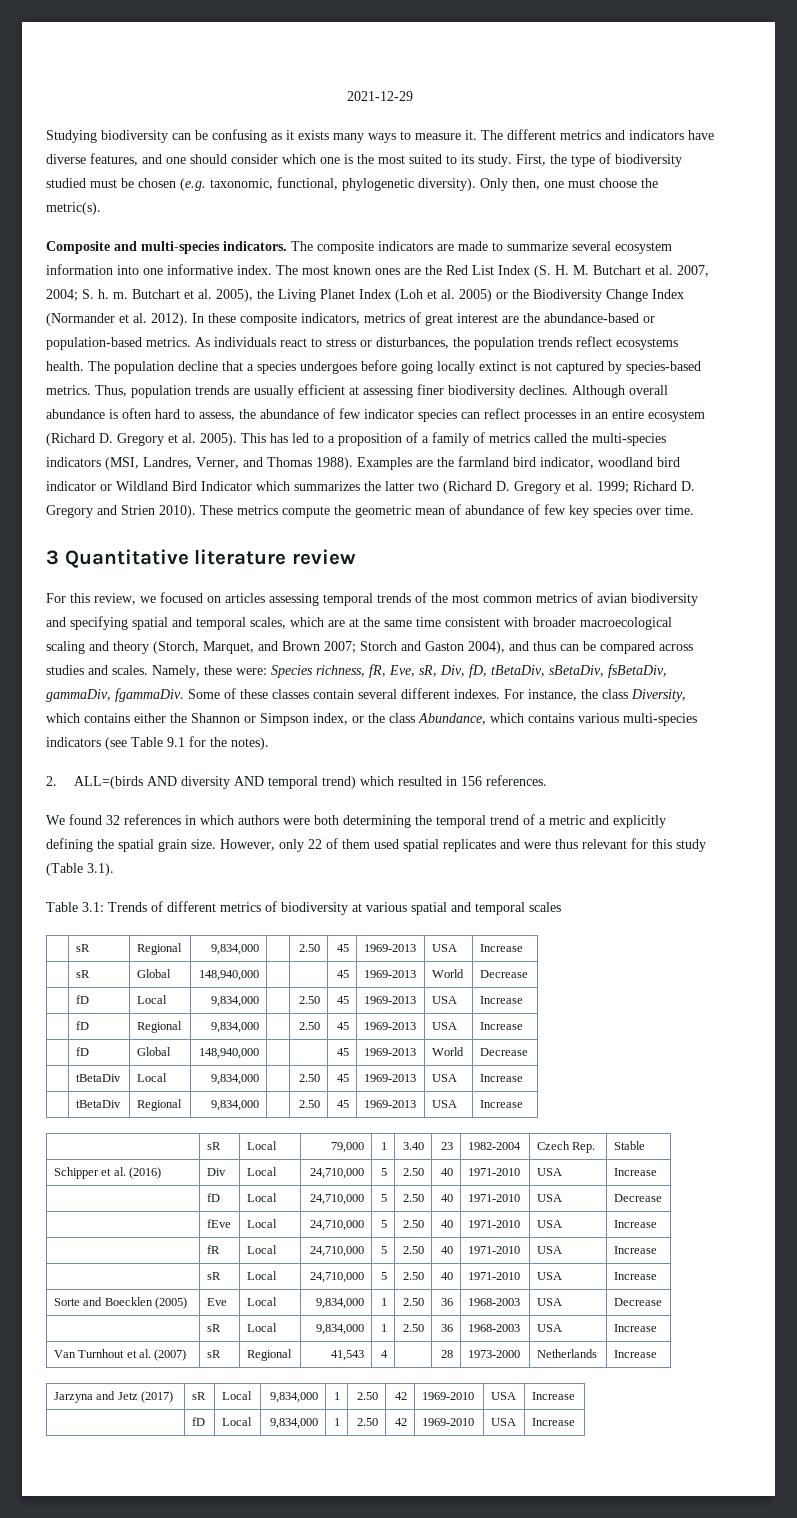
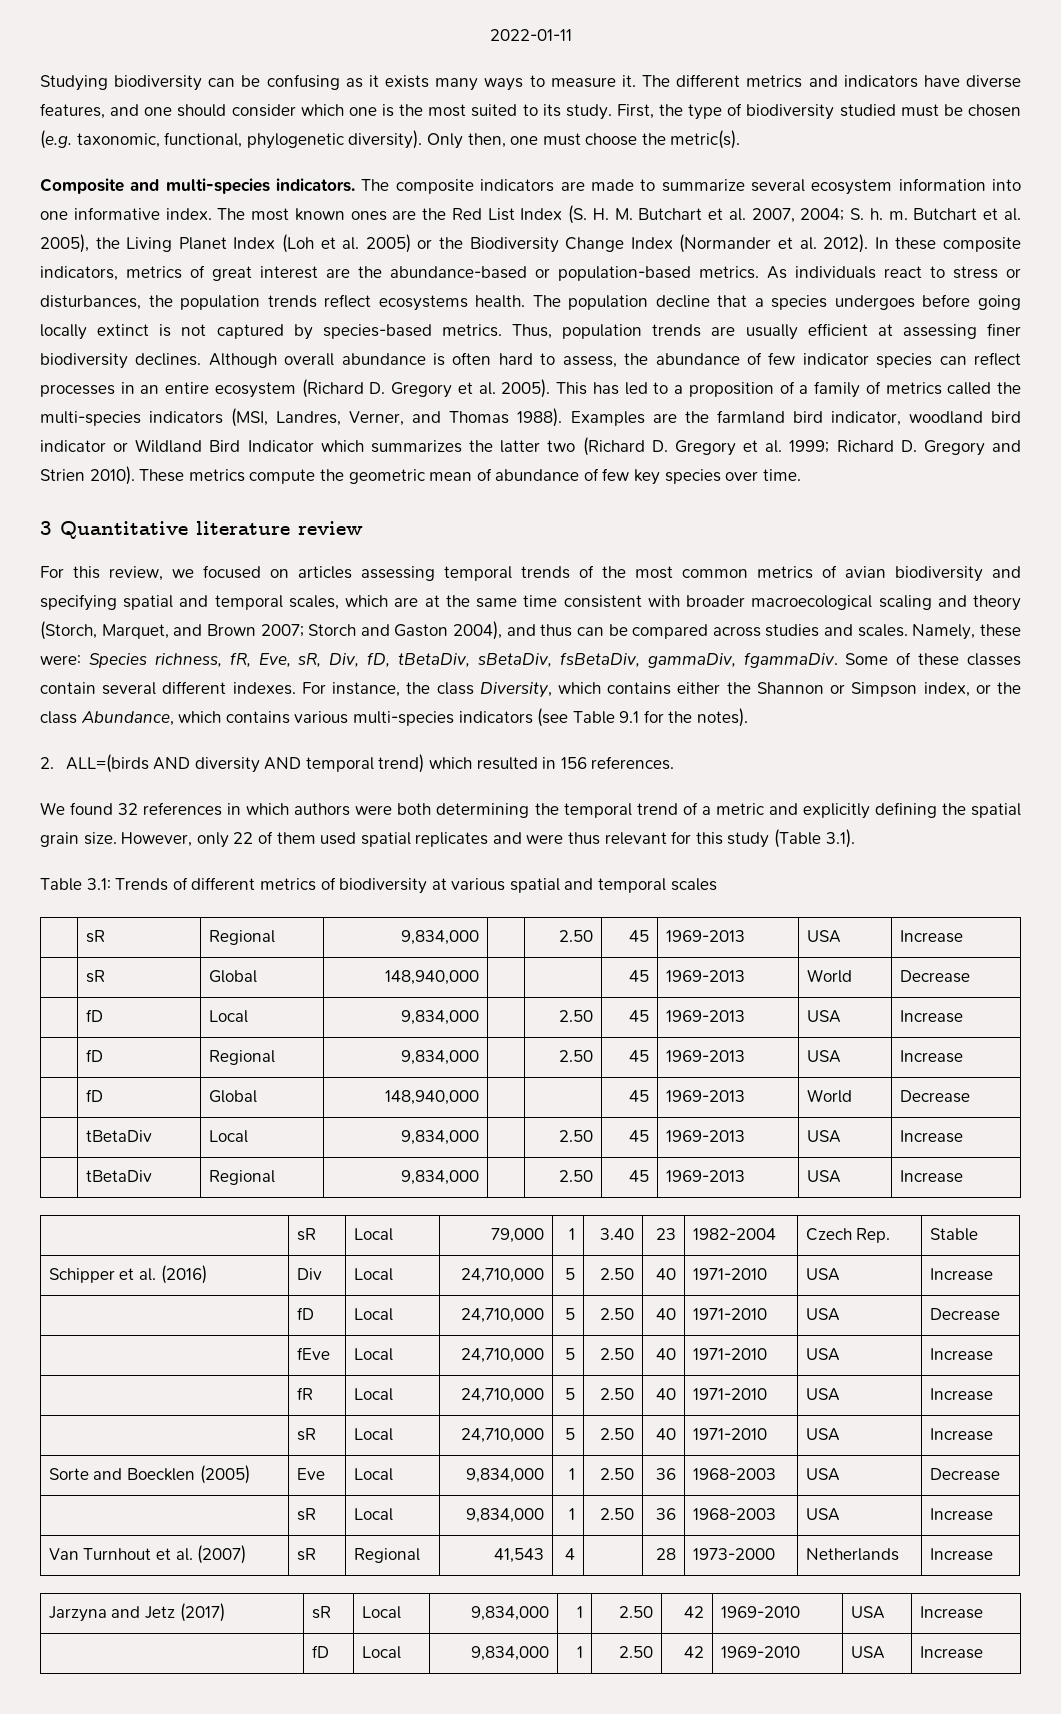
- 2021-12-29
+ 2022-01-11

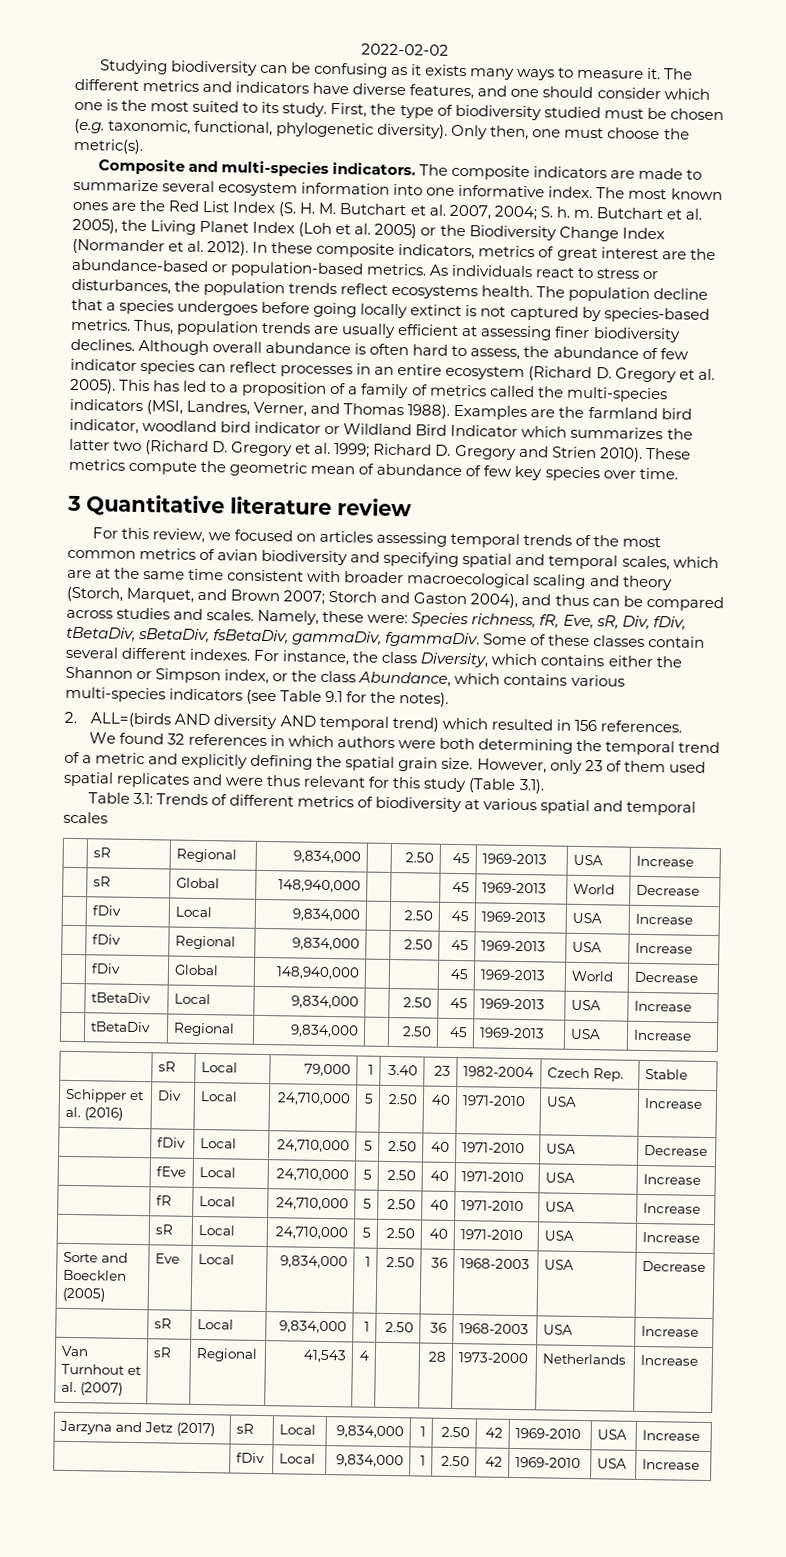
- 2022-01-11
+ 2022-02-02
- Namely, these were: Species richness, fR, Eve, sR, Div, fD, tBetaDiv, sBetaDiv, fsBetaDiv, gammaDiv, fgammaDiv.
+ Namely, these were: Species richness, fR, Eve, sR, Div, fDiv, tBetaDiv, sBetaDiv, fsBetaDiv, gammaDiv, fgammaDiv.
- However, only 22 of them used spatial replicates and were thus relevant for this study (Table 3.1).
+ However, only 23 of them used spatial replicates and were thus relevant for this study (Table 3.1).
- | fD | Local | 9,834,000 | | 2.50 | 45 | 1969-2013 | USA | Increase
- | fD | Regional | 9,834,000 | | 2.50 | 45 | 1969-2013 | USA | Increase
- | fD | Global | 148,940,000 | | | 45 | 1969-2013 | World | Decrease
+ | fDiv | Local | 9,834,000 | | 2.50 | 45 | 1969-2013 | USA | Increase
+ | fDiv | Regional | 9,834,000 | | 2.50 | 45 | 1969-2013 | USA | Increase
+ | fDiv | Global | 148,940,000 | | | 45 | 1969-2013 | World | Decrease
- | fD | Local | 24,710,000 | 5 | 2.50 | 40 | 1971-2010 | USA | Decrease
+ | fDiv | Local | 24,710,000 | 5 | 2.50 | 40 | 1971-2010 | USA | Decrease
- | fD | Local | 9,834,000 | 1 | 2.50 | 42 | 1969-2010 | USA | Increase
+ | fDiv | Local | 9,834,000 | 1 | 2.50 | 42 | 1969-2010 | USA | Increase

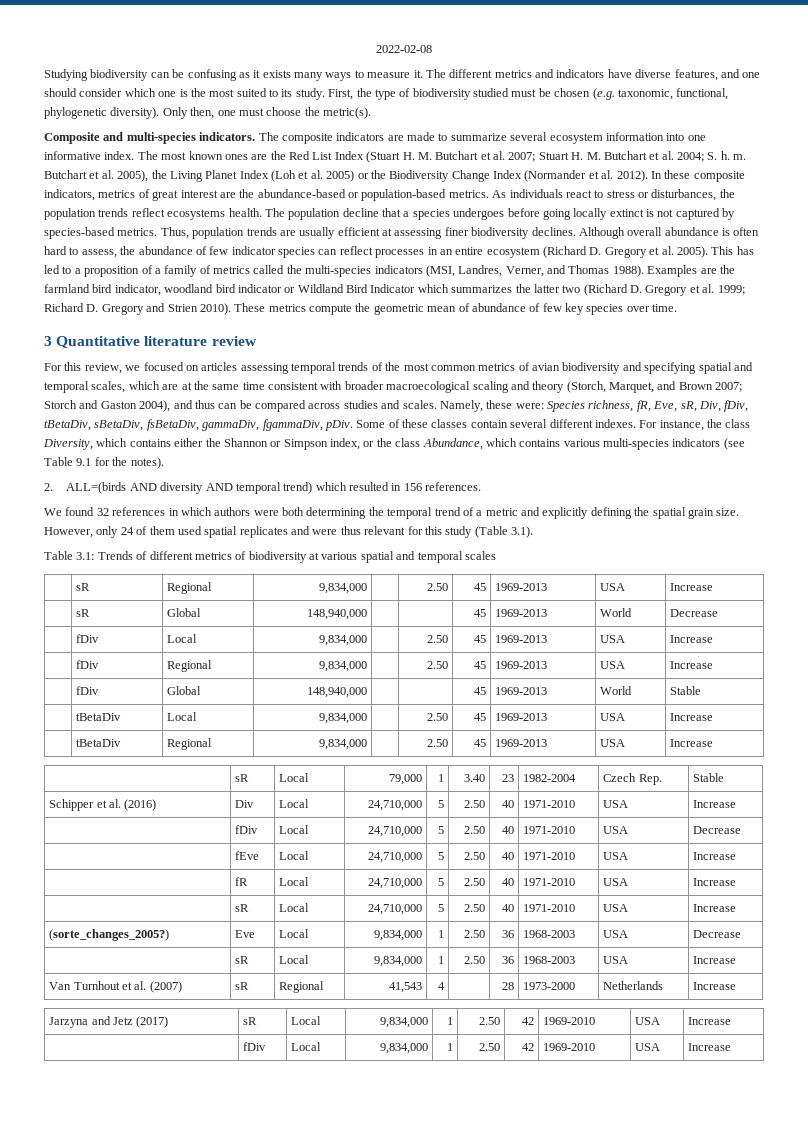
- 2022-02-02
+ 2022-02-08
- The most known ones are the Red List Index (S. H. M. Butchart et al. 2007, 2004; S. h. m.
+ The most known ones are the Red List Index (Stuart H. M. Butchart et al. 2007; Stuart H. M. Butchart et al. 2004; S. h. m.
- Namely, these were: Species richness, fR, Eve, sR, Div, fDiv, tBetaDiv, sBetaDiv, fsBetaDiv, gammaDiv, fgammaDiv.
+ Namely, these were: Species richness, fR, Eve, sR, Div, fDiv, tBetaDiv, sBetaDiv, fsBetaDiv, gammaDiv, fgammaDiv, pDiv.
- However, only 23 of them used spatial replicates and were thus relevant for this study (Table 3.1).
+ However, only 24 of them used spatial replicates and were thus relevant for this study (Table 3.1).
- | fDiv | Global | 148,940,000 | | | 45 | 1969-2013 | World | Decrease
+ | fDiv | Global | 148,940,000 | | | 45 | 1969-2013 | World | Stable
- Sorte and Boecklen (2005) | Eve | Local | 9,834,000 | 1 | 2.50 | 36 | 1968-2003 | USA | Decrease
+ (sorte_changes_2005?) | Eve | Local | 9,834,000 | 1 | 2.50 | 36 | 1968-2003 | USA | Decrease

